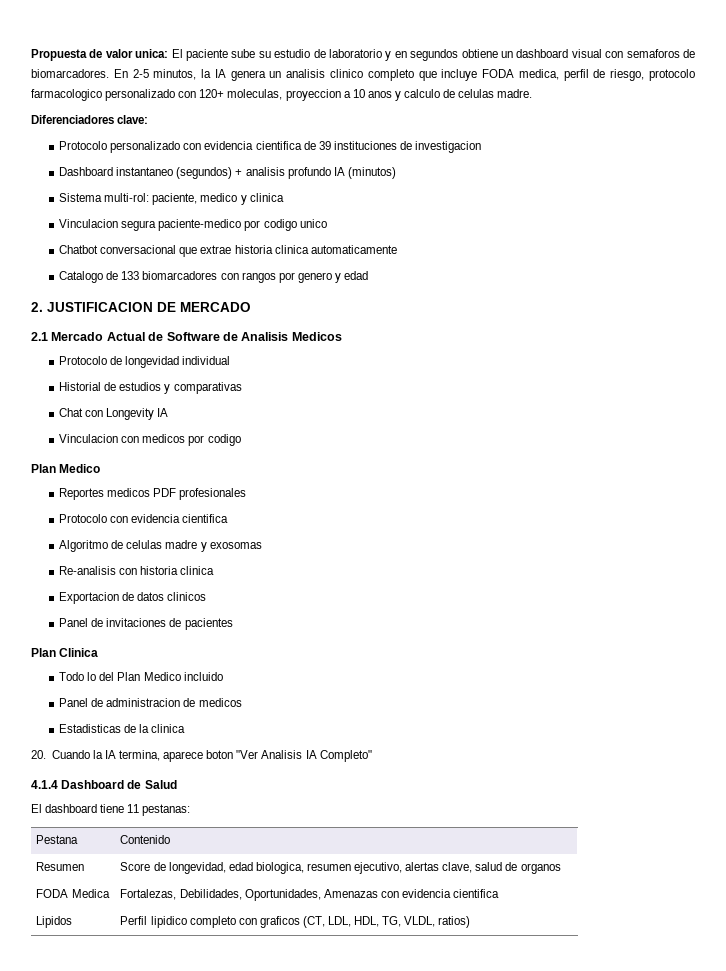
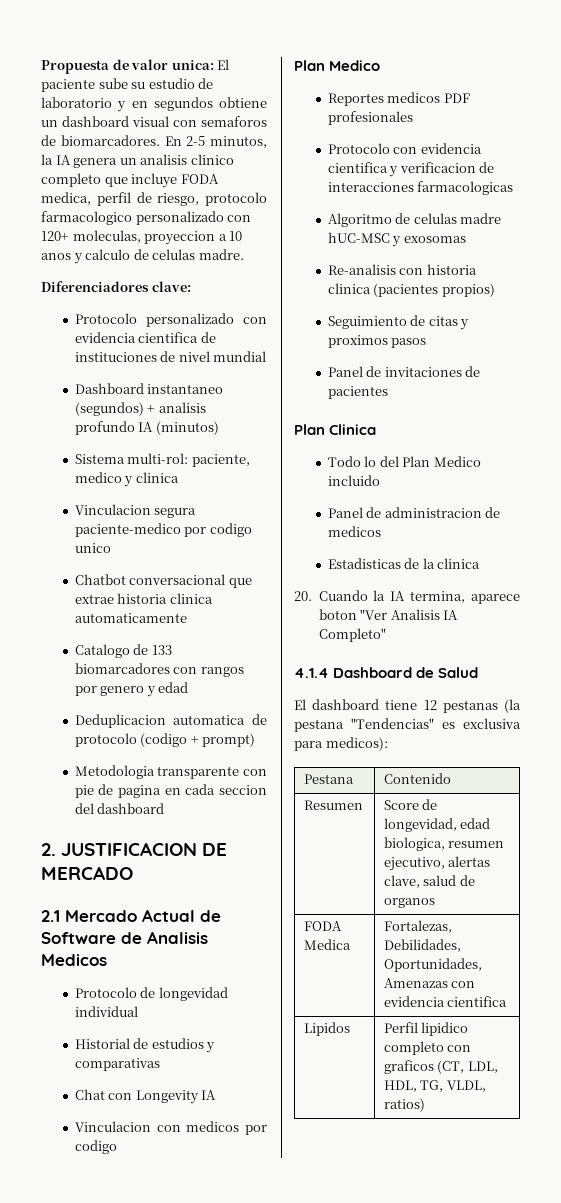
- Protocolo personalizado con evidencia cientifica de 39 instituciones de investigacion
+ Protocolo personalizado con evidencia cientifica de instituciones de nivel mundial
+ Deduplicacion automatica de protocolo (codigo + prompt)
+ Metodologia transparente con pie de pagina en cada seccion del dashboard
- Protocolo con evidencia cientifica
+ Protocolo con evidencia cientifica y verificacion de interacciones farmacologicas
- Algoritmo de celulas madre y exosomas
+ Algoritmo de celulas madre hUC-MSC y exosomas
- Re-analisis con historia clinica
- Exportacion de datos clinicos
+ Re-analisis con historia clinica (pacientes propios)
+ Seguimiento de citas y proximos pasos
- El dashboard tiene 11 pestanas:
+ El dashboard tiene 12 pestanas (la pestana "Tendencias" es exclusiva para medicos):

